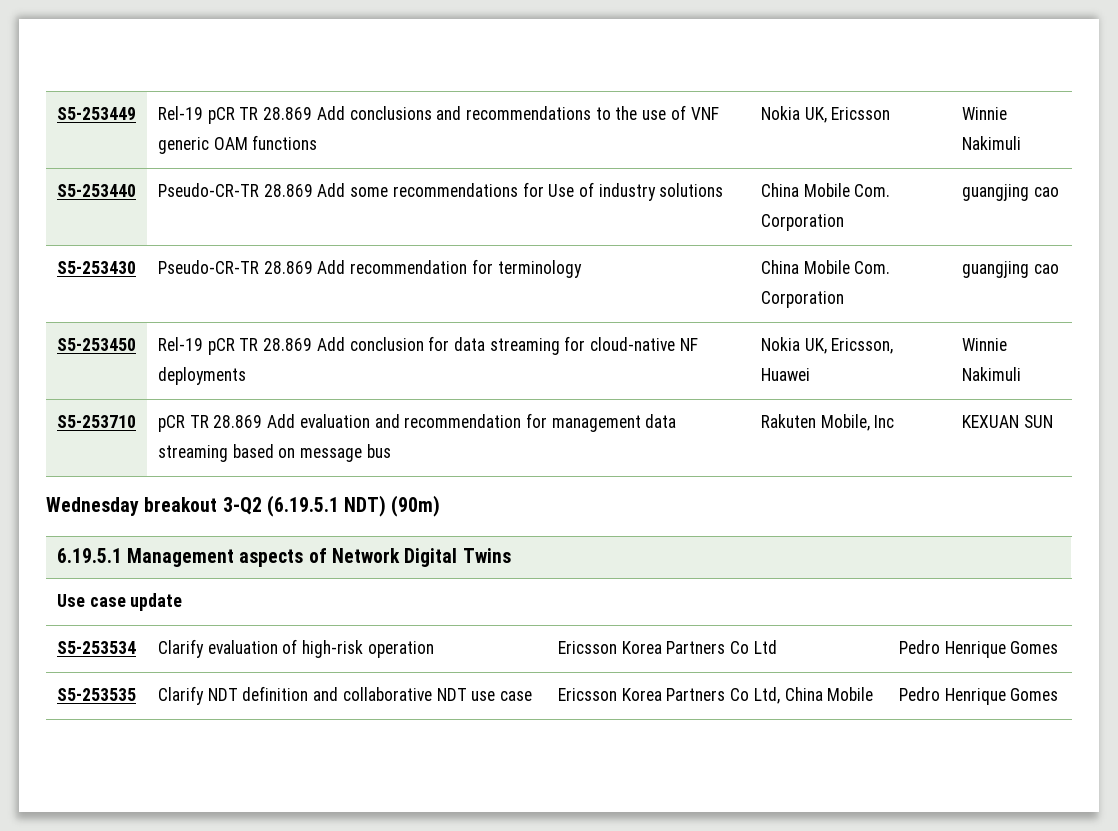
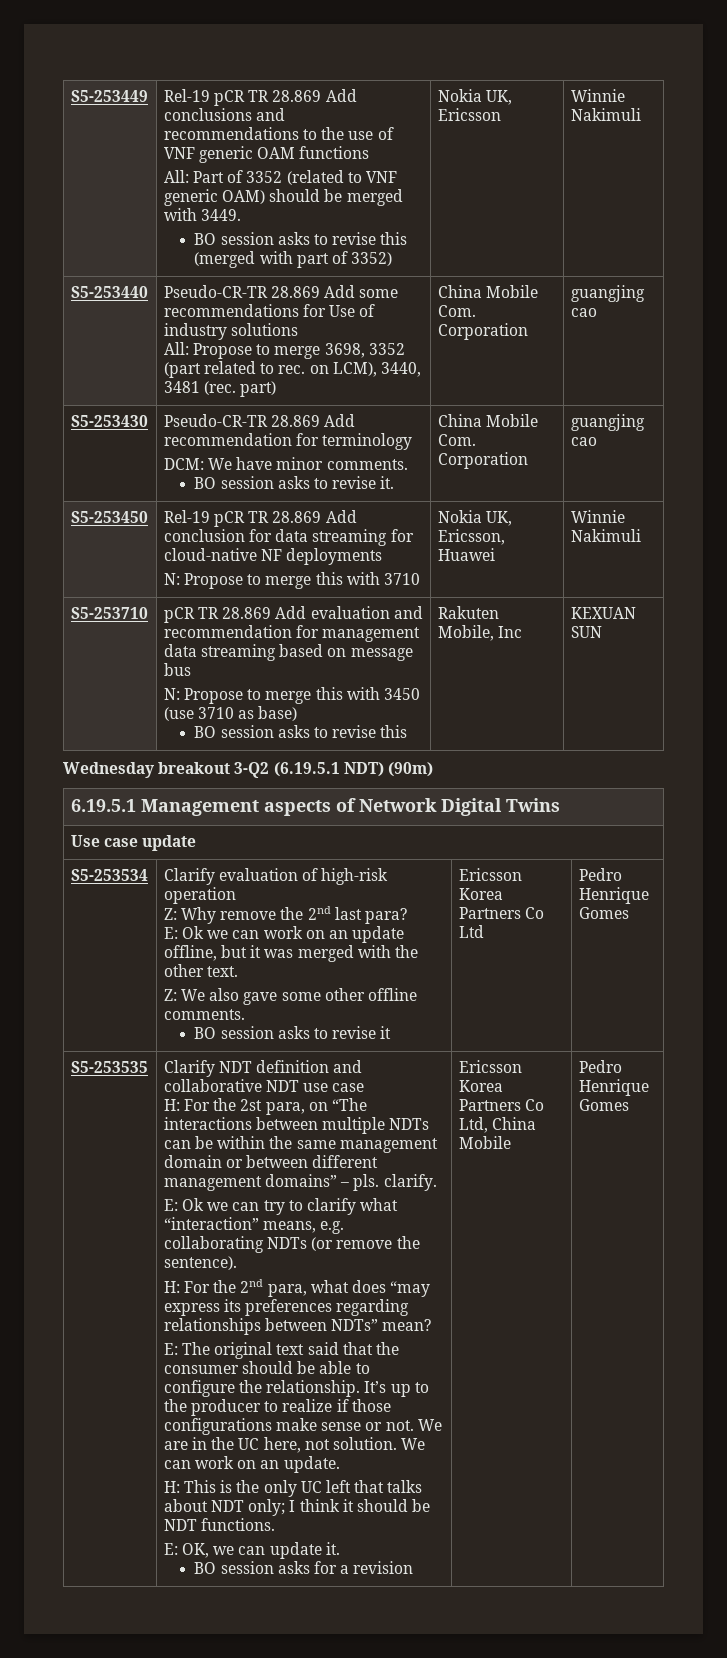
+ All: Part of 3352 (related to VNF generic OAM) should be merged with 3449.
+ BO session asks to revise this (merged with part of 3352)
- S5-253440 | Pseudo-CR-TR 28.869 Add some recommendations for Use of industry solutions | China Mobile Com. Corporation | guangjing cao
+ S5-253440 | Pseudo-CR-TR 28.869 Add some recommendations for Use of industry solutions
+ All: Propose to merge 3698, 3352 (part related to rec. on LCM), 3440, 3481 (rec. part) | China Mobile Com. Corporation | guangjing cao
- S5-253430 | Pseudo-CR-TR 28.869 Add recommendation for terminology | China Mobile Com. Corporation | guangjing cao
+ S5-253430 | Pseudo-CR-TR 28.869 Add recommendation for terminology
+ DCM: We have minor comments.
+ BO session asks to revise it. | China Mobile Com. Corporation | guangjing cao
- S5-253450 | Rel-19 pCR TR 28.869 Add conclusion for data streaming for cloud-native NF deployments | Nokia UK, Ericsson, Huawei | Winnie Nakimuli
+ S5-253450 | Rel-19 pCR TR 28.869 Add conclusion for data streaming for cloud-native NF deployments
+ N: Propose to merge this with 3710 | Nokia UK, Ericsson, Huawei | Winnie Nakimuli
- S5-253710 | pCR TR 28.869 Add evaluation and recommendation for management data streaming based on message bus | Rakuten Mobile, Inc | KEXUAN SUN
+ S5-253710 | pCR TR 28.869 Add evaluation and recommendation for management data streaming based on message bus
+ N: Propose to merge this with 3450 (use 3710 as base)
+ BO session asks to revise this | Rakuten Mobile, Inc | KEXUAN SUN
+ Z: Why remove the 2nd last para?
+ E: Ok we can work on an update offline, but it was merged with the other text.
+ Z: We also gave some other offline comments.
+ BO session asks to revise it
+ H: For the 2st para, on “The interactions between multiple NDTs can be within the same management domain or between different management domains” – pls. clarify.
+ E: Ok we can try to clarify what “interaction” means, e.g. collaborating NDTs (or remove the sentence).
+ H: For the 2nd para, what does “may express its preferences regarding relationships between NDTs” mean?
+ E: The original text said that the consumer should be able to configure the relationship. It’s up to the producer to realize if those configurations make sense or not. We are in the UC here, not solution. We can work on an update.
+ H: This is the only UC left that talks about NDT only; I think it should be NDT functions.
+ E: OK, we can update it.
+ BO session asks for a revision

